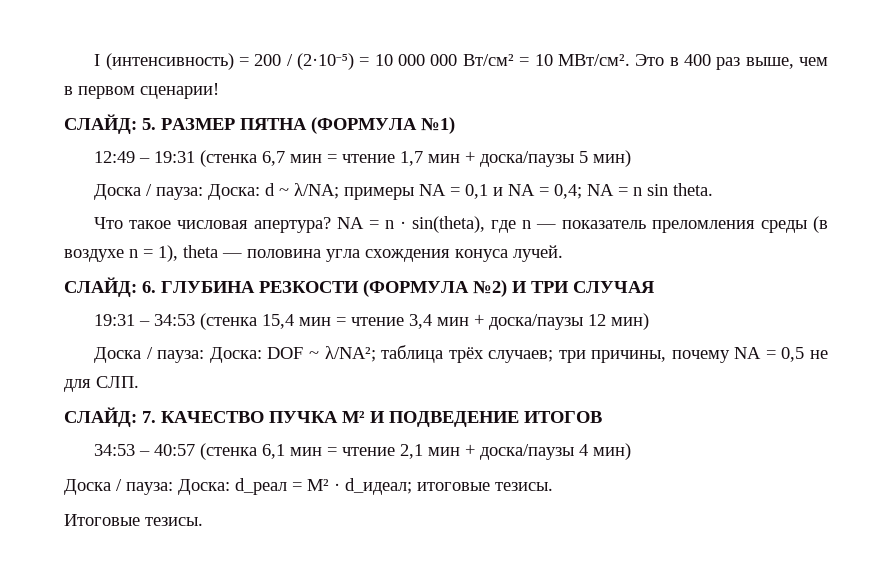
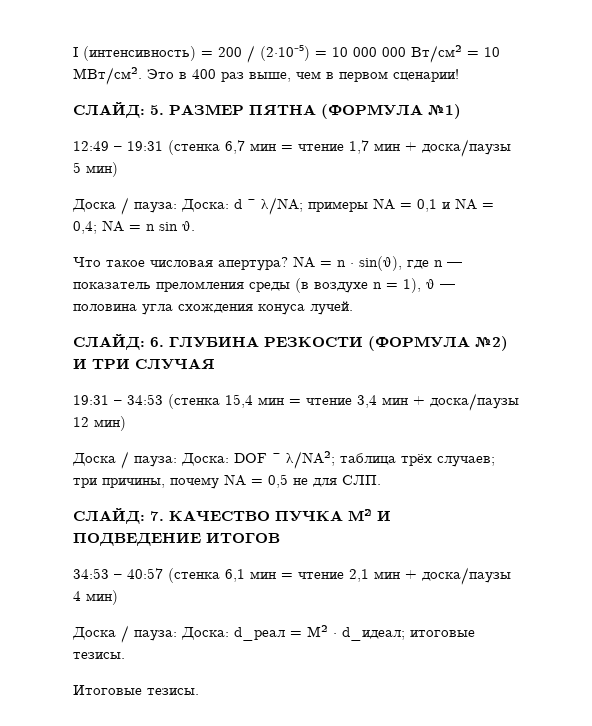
- Доска / пауза: Доска: d ~ λ/NA; примеры NA = 0,1 и NA = 0,4; NA = n sin theta.
+ Доска / пауза: Доска: d ~ λ/NA; примеры NA = 0,1 и NA = 0,4; NA = n sin θ.
- NA = n · sin(theta), где n — показатель преломления среды (в воздухе n = 1), theta — половина угла схождения конуса лучей.
+ NA = n · sin(θ), где n — показатель преломления среды (в воздухе n = 1), θ — половина угла схождения конуса лучей.

